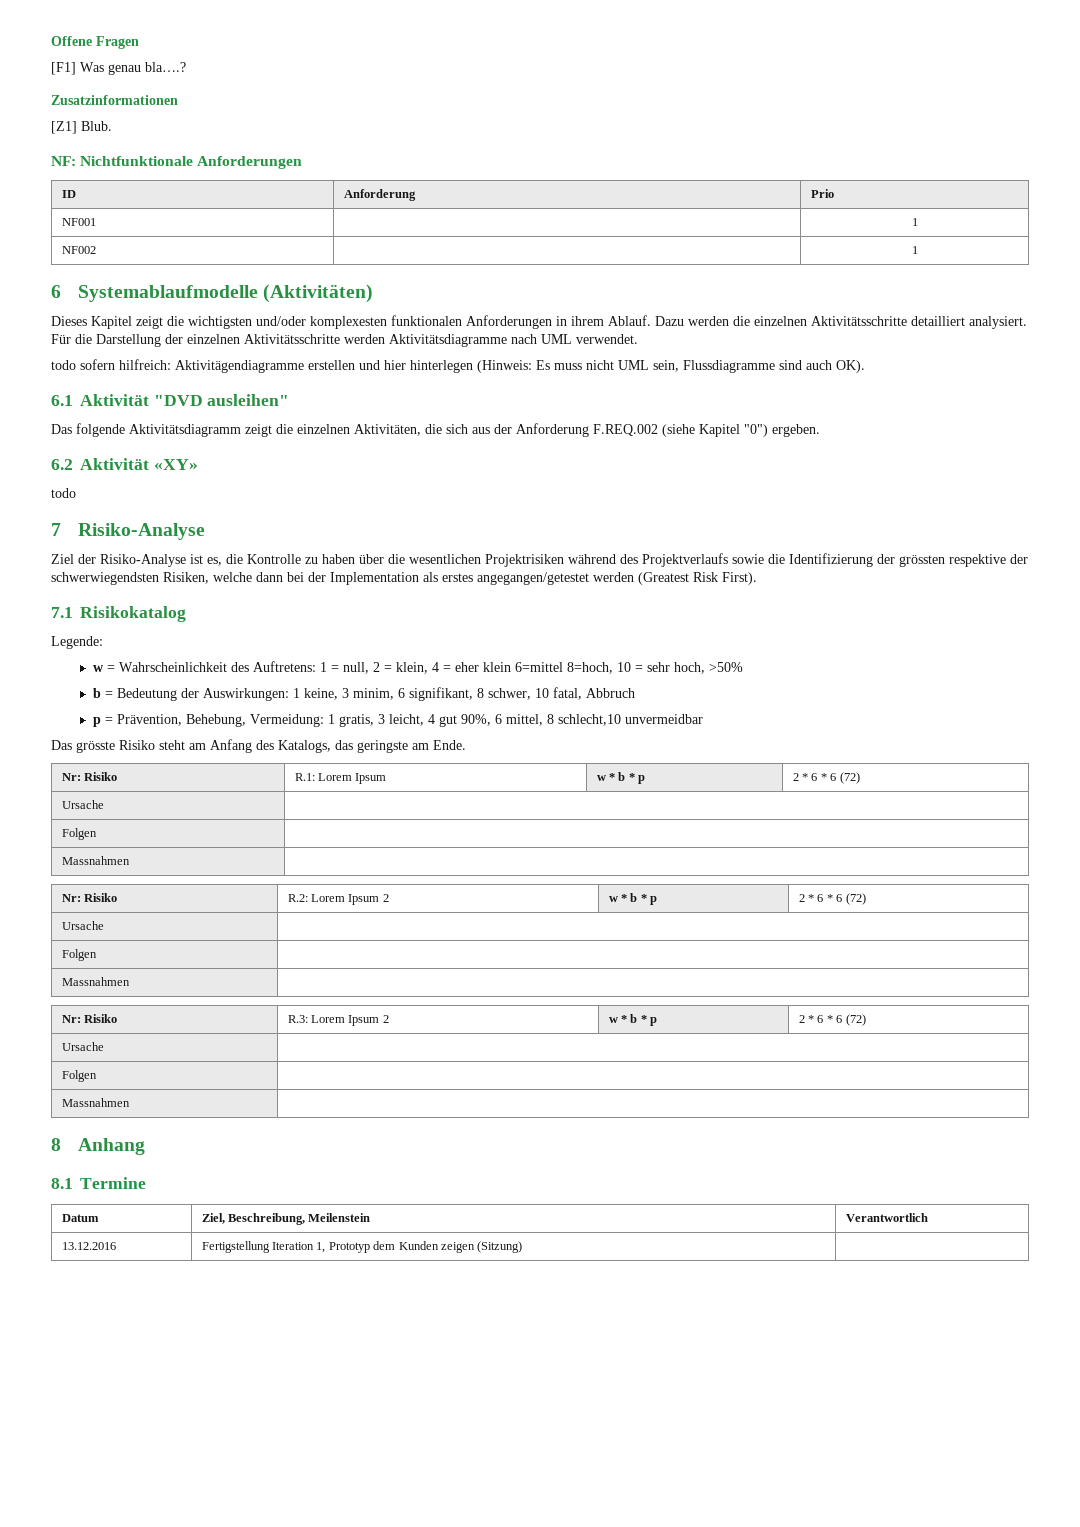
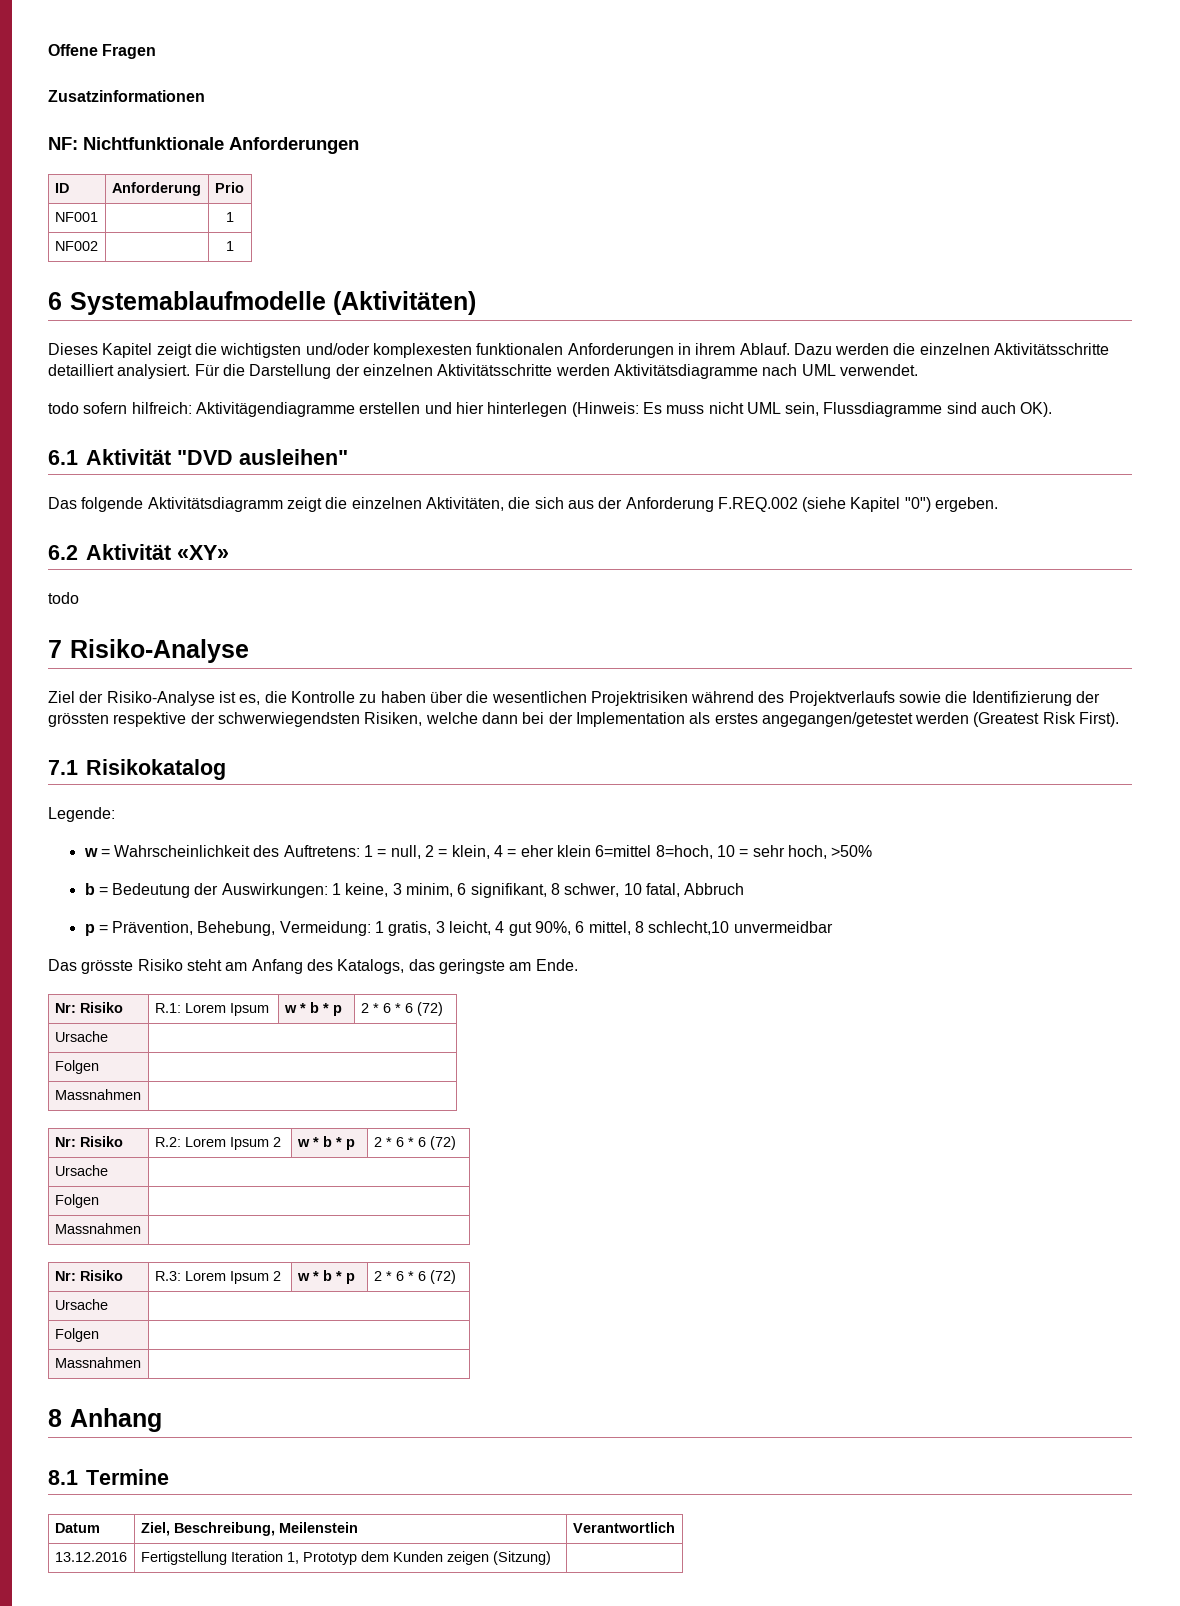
- [F1] Was genau bla….?
- [Z1] Blub.

